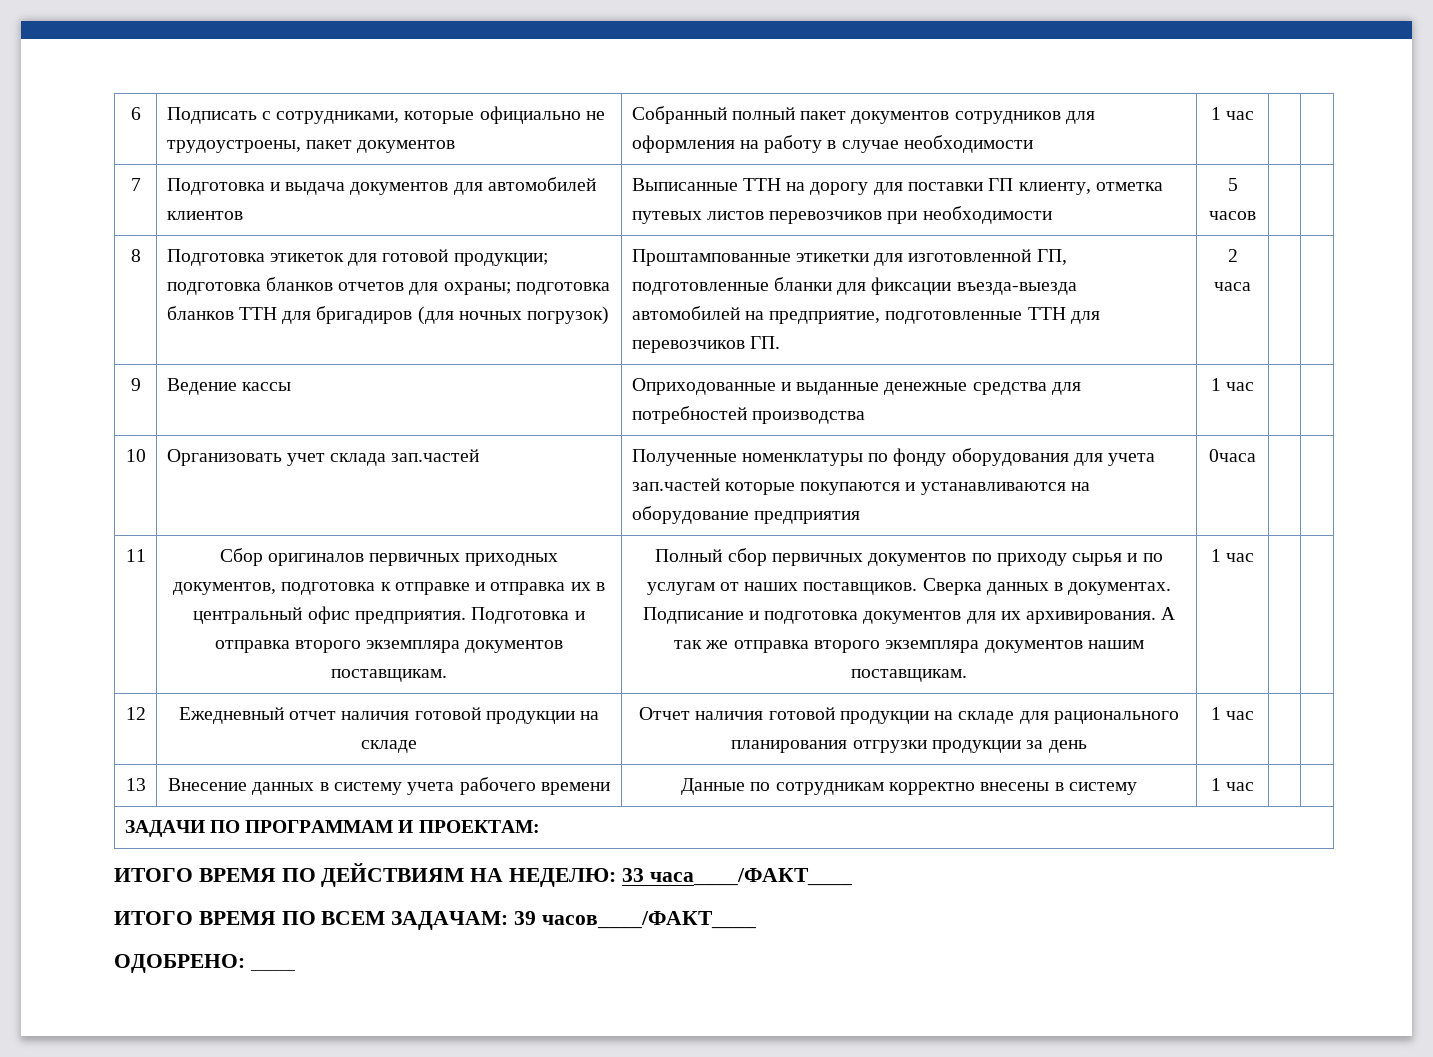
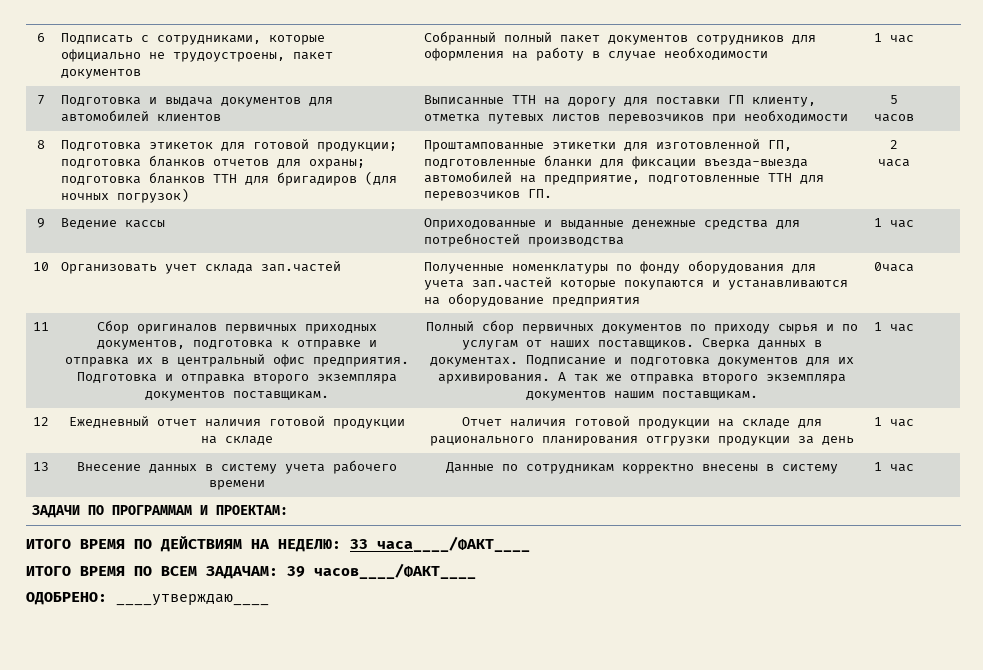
- ОДОБРЕНО: ____
+ ОДОБРЕНО: ____утверждаю____

